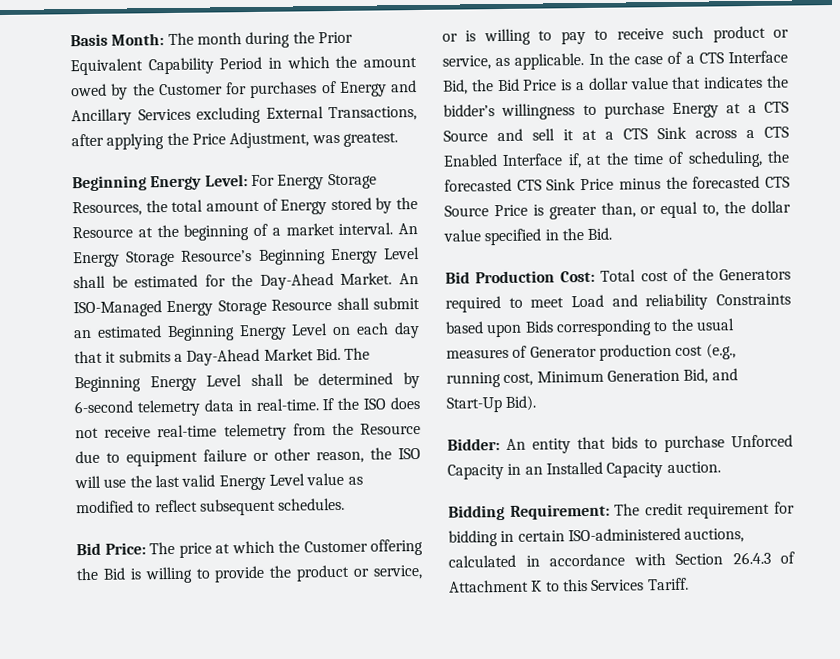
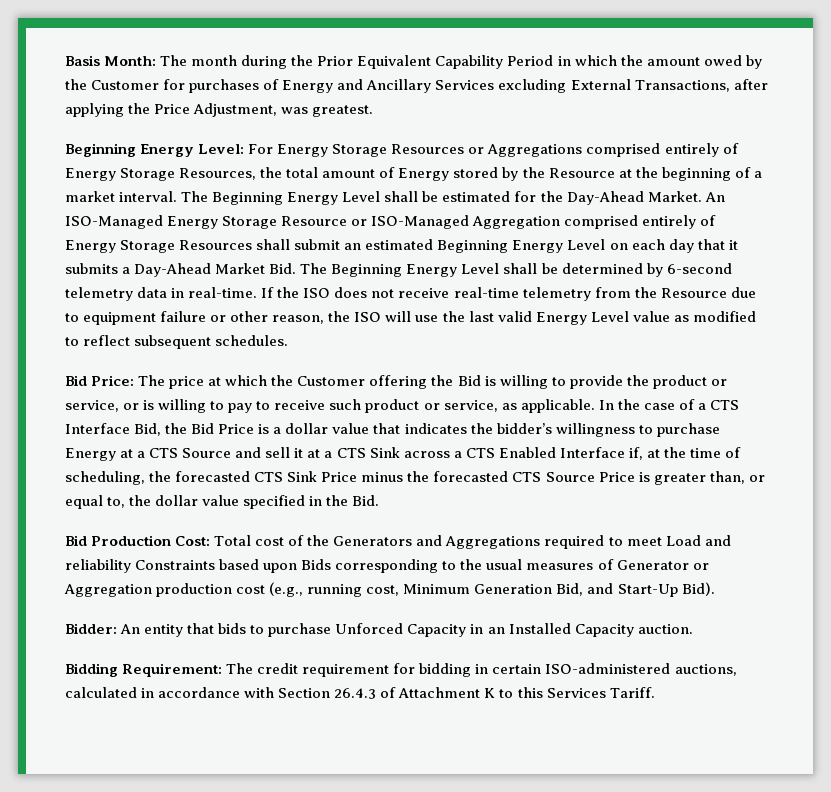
- Beginning Energy Level: For Energy Storage Resources, the total amount of Energy stored by the Resource at the beginning of a market interval.
+ Beginning Energy Level: For Energy Storage Resources or Aggregations comprised entirely of Energy Storage Resources, the total amount of Energy stored by the Resource at the beginning of a market interval.
- An Energy Storage Resource’s Beginning Energy Level shall be estimated for the Day-Ahead Market.
+ The Beginning Energy Level shall be estimated for the Day-Ahead Market.
- An ISO-Managed Energy Storage Resource shall submit an estimated Beginning Energy Level on each day that it submits a Day-Ahead Market Bid. The Beginning Energy Level shall be determined by 6-second telemetry data in real-time.
+ An ISO-Managed Energy Storage Resource or ISO-Managed Aggregation comprised entirely of Energy Storage Resources shall submit an estimated Beginning Energy Level on each day that it submits a Day-Ahead Market Bid. The Beginning Energy Level shall be determined by 6-second telemetry data in real-time.
- Bid Production Cost: Total cost of the Generators required to meet Load and reliability Constraints based upon Bids corresponding to the usual measures of Generator production cost (e.g., running cost, Minimum Generation Bid, and Start-Up Bid).
+ Bid Production Cost: Total cost of the Generators and Aggregations required to meet Load and reliability Constraints based upon Bids corresponding to the usual measures of Generator or Aggregation production cost (e.g., running cost, Minimum Generation Bid, and Start-Up Bid).

